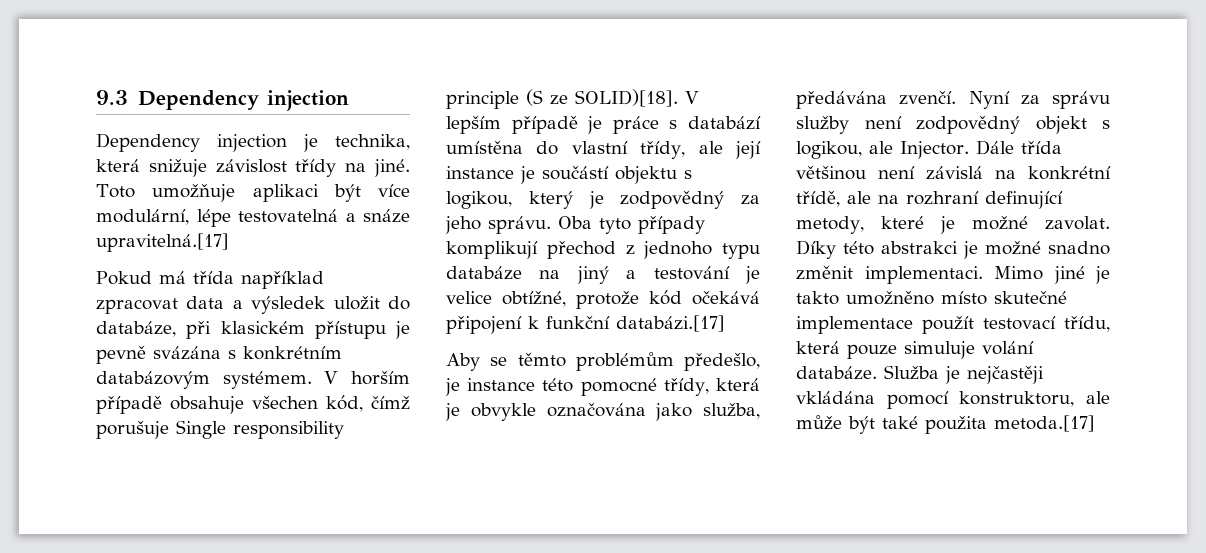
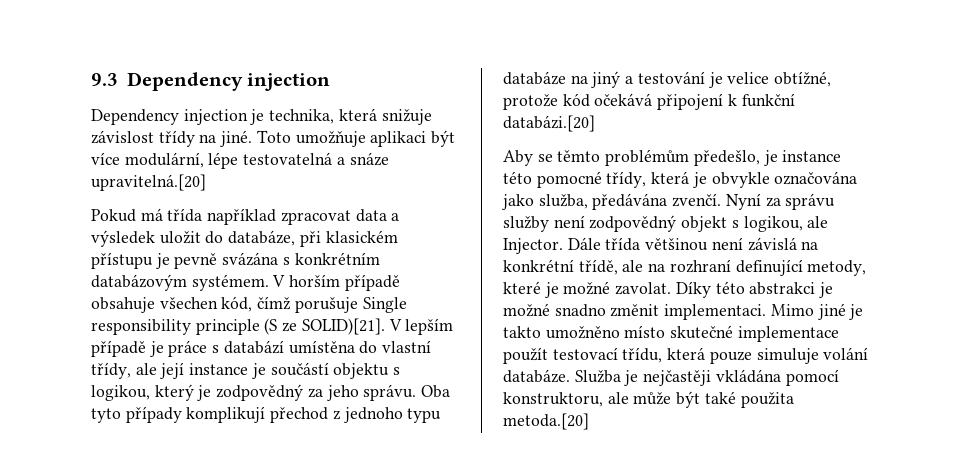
- Toto umožňuje aplikaci být více modulární, lépe testovatelná a snáze upravitelná.[17]
+ Toto umožňuje aplikaci být více modulární, lépe testovatelná a snáze upravitelná.[20]
- V horším případě obsahuje všechen kód, čímž porušuje Single responsibility principle (S ze SOLID)[18].
+ V horším případě obsahuje všechen kód, čímž porušuje Single responsibility principle (S ze SOLID)[21].
- Oba tyto případy komplikují přechod z jednoho typu databáze na jiný a testování je velice obtížné, protože kód očekává připojení k funkční databázi.[17]
+ Oba tyto případy komplikují přechod z jednoho typu databáze na jiný a testování je velice obtížné, protože kód očekává připojení k funkční databázi.[20]
- Služba je nejčastěji vkládána pomocí konstruktoru, ale může být také použita metoda.[17]
+ Služba je nejčastěji vkládána pomocí konstruktoru, ale může být také použita metoda.[20]

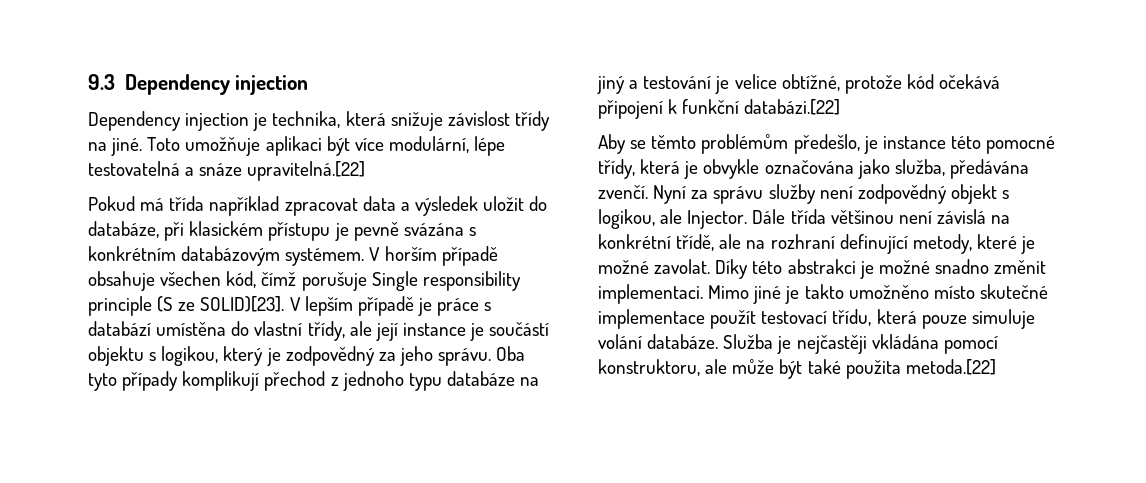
- Toto umožňuje aplikaci být více modulární, lépe testovatelná a snáze upravitelná.[20]
+ Toto umožňuje aplikaci být více modulární, lépe testovatelná a snáze upravitelná.[22]
- V horším případě obsahuje všechen kód, čímž porušuje Single responsibility principle (S ze SOLID)[21].
+ V horším případě obsahuje všechen kód, čímž porušuje Single responsibility principle (S ze SOLID)[23].
- Oba tyto případy komplikují přechod z jednoho typu databáze na jiný a testování je velice obtížné, protože kód očekává připojení k funkční databázi.[20]
+ Oba tyto případy komplikují přechod z jednoho typu databáze na jiný a testování je velice obtížné, protože kód očekává připojení k funkční databázi.[22]
- Služba je nejčastěji vkládána pomocí konstruktoru, ale může být také použita metoda.[20]
+ Služba je nejčastěji vkládána pomocí konstruktoru, ale může být také použita metoda.[22]

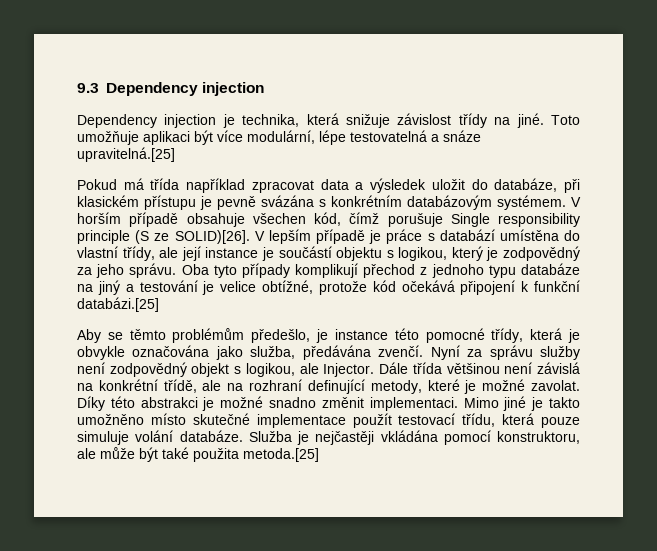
- Toto umožňuje aplikaci být více modulární, lépe testovatelná a snáze upravitelná.[22]
+ Toto umožňuje aplikaci být více modulární, lépe testovatelná a snáze upravitelná.[25]
- V horším případě obsahuje všechen kód, čímž porušuje Single responsibility principle (S ze SOLID)[23].
+ V horším případě obsahuje všechen kód, čímž porušuje Single responsibility principle (S ze SOLID)[26].
- Oba tyto případy komplikují přechod z jednoho typu databáze na jiný a testování je velice obtížné, protože kód očekává připojení k funkční databázi.[22]
+ Oba tyto případy komplikují přechod z jednoho typu databáze na jiný a testování je velice obtížné, protože kód očekává připojení k funkční databázi.[25]
- Služba je nejčastěji vkládána pomocí konstruktoru, ale může být také použita metoda.[22]
+ Služba je nejčastěji vkládána pomocí konstruktoru, ale může být také použita metoda.[25]

